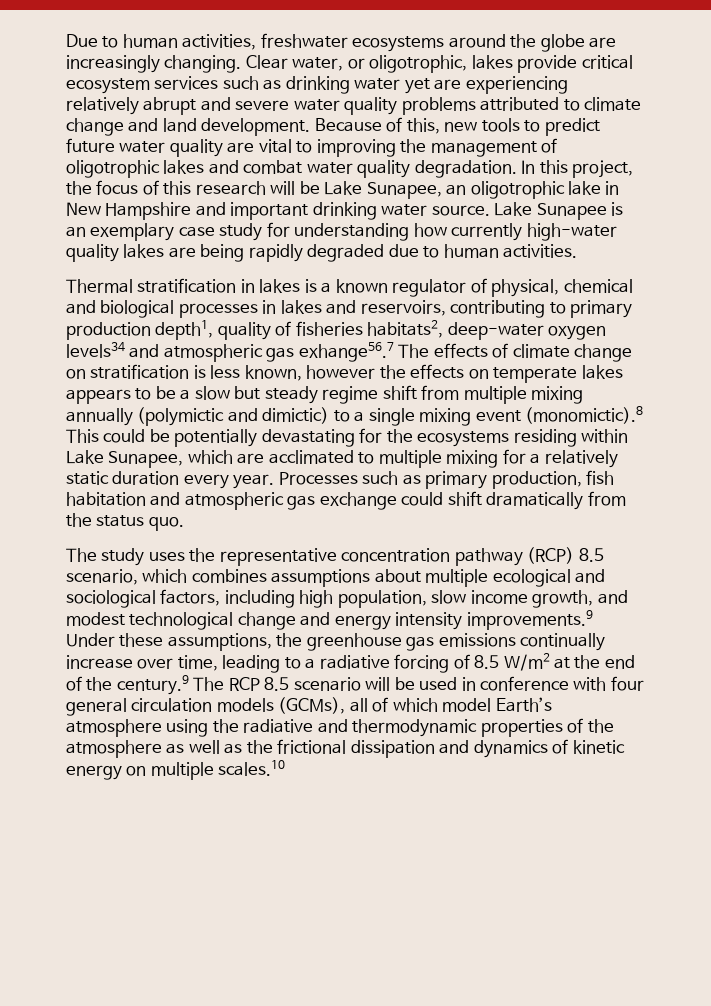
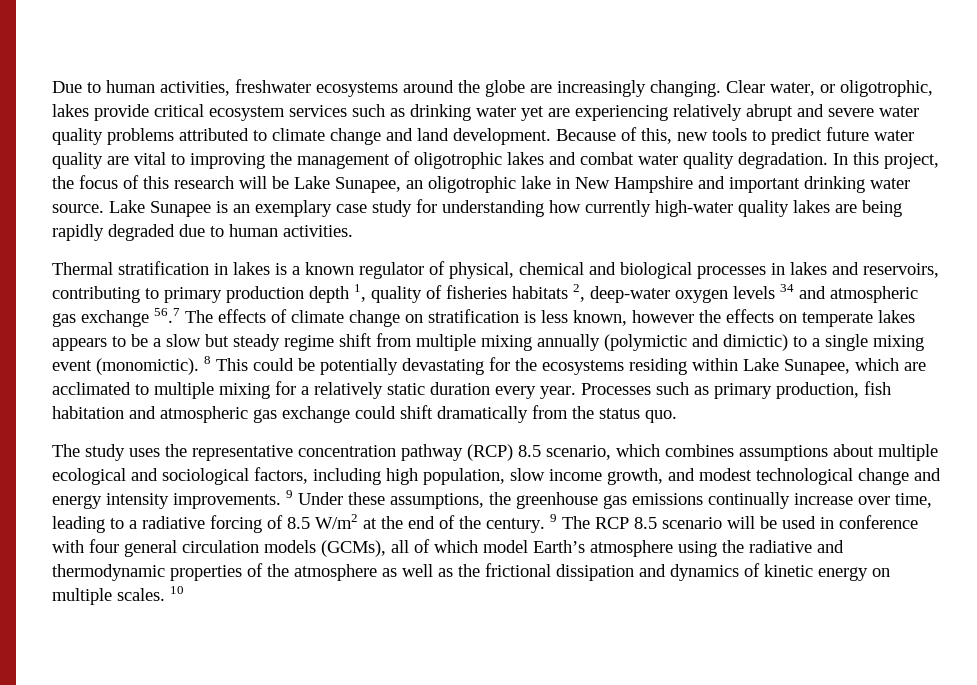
- Thermal stratification in lakes is a known regulator of physical, chemical and biological processes in lakes and reservoirs, contributing to primary production depth1, quality of fisheries habitats2, deep-water oxygen levels34 and atmospheric gas exhange56.7 The effects of climate change on stratification is less known, however the effects on temperate lakes appears to be a slow but steady regime shift from multiple mixing annually (polymictic and dimictic) to a single mixing event (monomictic).8 This could be potentially devastating for the ecosystems residing within Lake Sunapee, which are acclimated to multiple mixing for a relatively static duration every year.
+ Thermal stratification in lakes is a known regulator of physical, chemical and biological processes in lakes and reservoirs, contributing to primary production depth 1, quality of fisheries habitats 2, deep-water oxygen levels 34 and atmospheric gas exchange 56.7 The effects of climate change on stratification is less known, however the effects on temperate lakes appears to be a slow but steady regime shift from multiple mixing annually (polymictic and dimictic) to a single mixing event (monomictic). 8 This could be potentially devastating for the ecosystems residing within Lake Sunapee, which are acclimated to multiple mixing for a relatively static duration every year.
- The study uses the representative concentration pathway (RCP) 8.5 scenario, which combines assumptions about multiple ecological and sociological factors, including high population, slow income growth, and modest technological change and energy intensity improvements.9 Under these assumptions, the greenhouse gas emissions continually increase over time, leading to a radiative forcing of 8.5 W/m2 at the end of the century.9 The RCP 8.5 scenario will be used in conference with four general circulation models (GCMs), all of which model Earth’s atmosphere using the radiative and thermodynamic properties of the atmosphere as well as the frictional dissipation and dynamics of kinetic energy on multiple scales.10
+ The study uses the representative concentration pathway (RCP) 8.5 scenario, which combines assumptions about multiple ecological and sociological factors, including high population, slow income growth, and modest technological change and energy intensity improvements. 9 Under these assumptions, the greenhouse gas emissions continually increase over time, leading to a radiative forcing of 8.5 W/m2 at the end of the century. 9 The RCP 8.5 scenario will be used in conference with four general circulation models (GCMs), all of which model Earth’s atmosphere using the radiative and thermodynamic properties of the atmosphere as well as the frictional dissipation and dynamics of kinetic energy on multiple scales. 10

